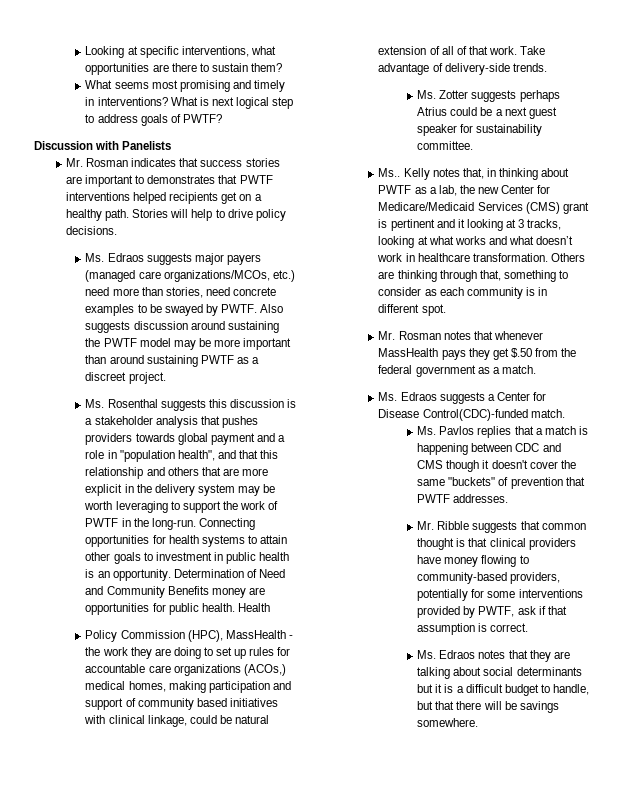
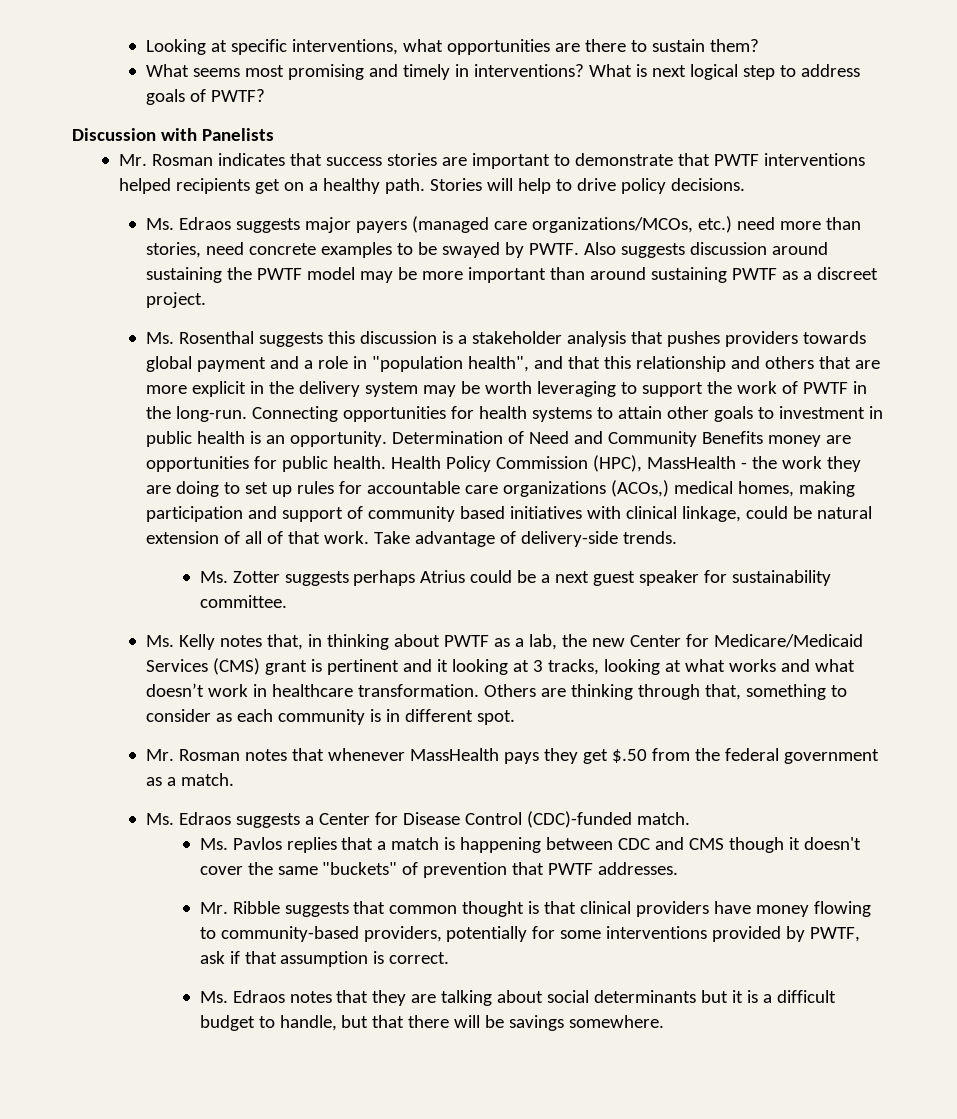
- Mr. Rosman indicates that success stories are important to demonstrates that PWTF interventions helped recipients get on a healthy path.
+ Mr. Rosman indicates that success stories are important to demonstrate that PWTF interventions helped recipients get on a healthy path.
- Health
- Policy Commission (HPC), MassHealth - the work they are doing to set up rules for accountable care organizations (ACOs,) medical homes, making participation and support of community based initiatives with clinical linkage, could be natural extension of all of that work.
+ Health Policy Commission (HPC), MassHealth - the work they are doing to set up rules for accountable care organizations (ACOs,) medical homes, making participation and support of community based initiatives with clinical linkage, could be natural extension of all of that work.
- Ms.. Kelly notes that, in thinking about PWTF as a lab, the new Center for Medicare/Medicaid Services (CMS) grant is pertinent and it looking at 3 tracks, looking at what works and what doesn’t work in healthcare transformation.
+ Ms. Kelly notes that, in thinking about PWTF as a lab, the new Center for Medicare/Medicaid Services (CMS) grant is pertinent and it looking at 3 tracks, looking at what works and what doesn’t work in healthcare transformation.
- Ms. Edraos suggests a Center for Disease Control(CDC)-funded match.
+ Ms. Edraos suggests a Center for Disease Control (CDC)-funded match.

